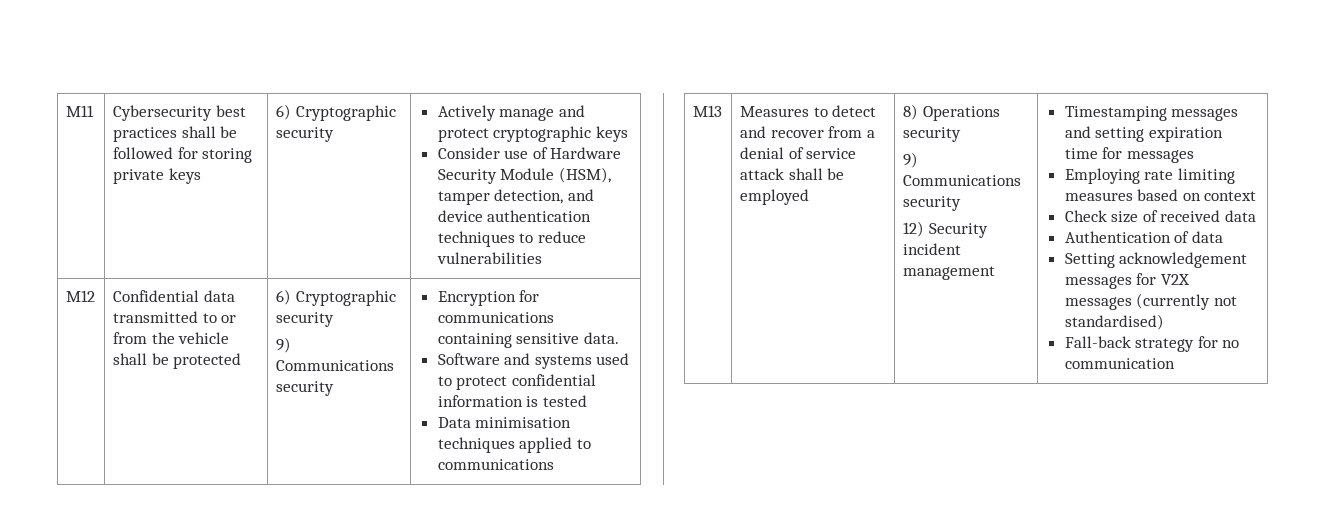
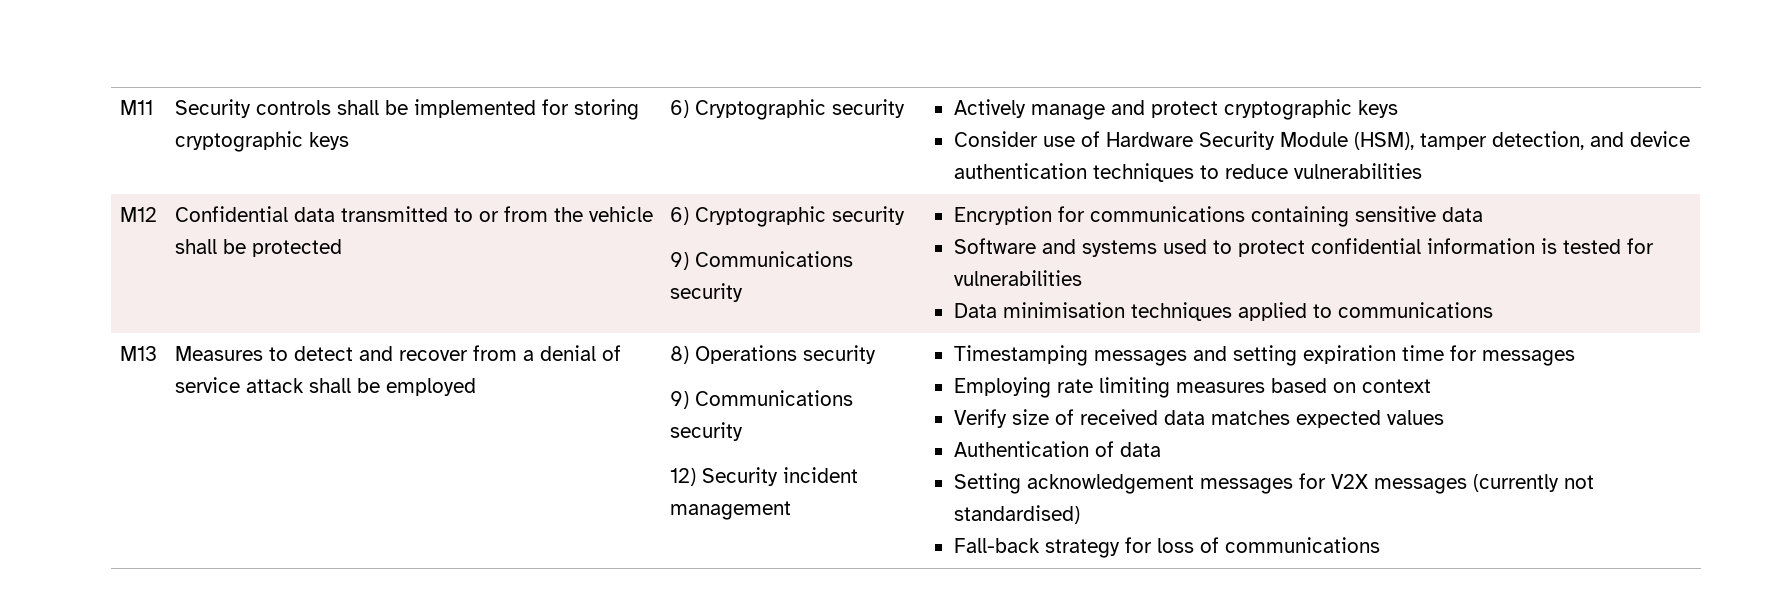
- M11 | Cybersecurity best practices shall be followed for storing private keys | 6) Cryptographic security | Actively manage and protect cryptographic keys
+ M11 | Security controls shall be implemented for storing cryptographic keys | 6) Cryptographic security | Actively manage and protect cryptographic keys
- Encryption for communications containing sensitive data.
+ Encryption for communications containing sensitive data
- Software and systems used to protect confidential information is tested
+ Software and systems used to protect confidential information is tested for vulnerabilities
- Check size of received data
+ Verify size of received data matches expected values
- Fall-back strategy for no communication
+ Fall-back strategy for loss of communications

